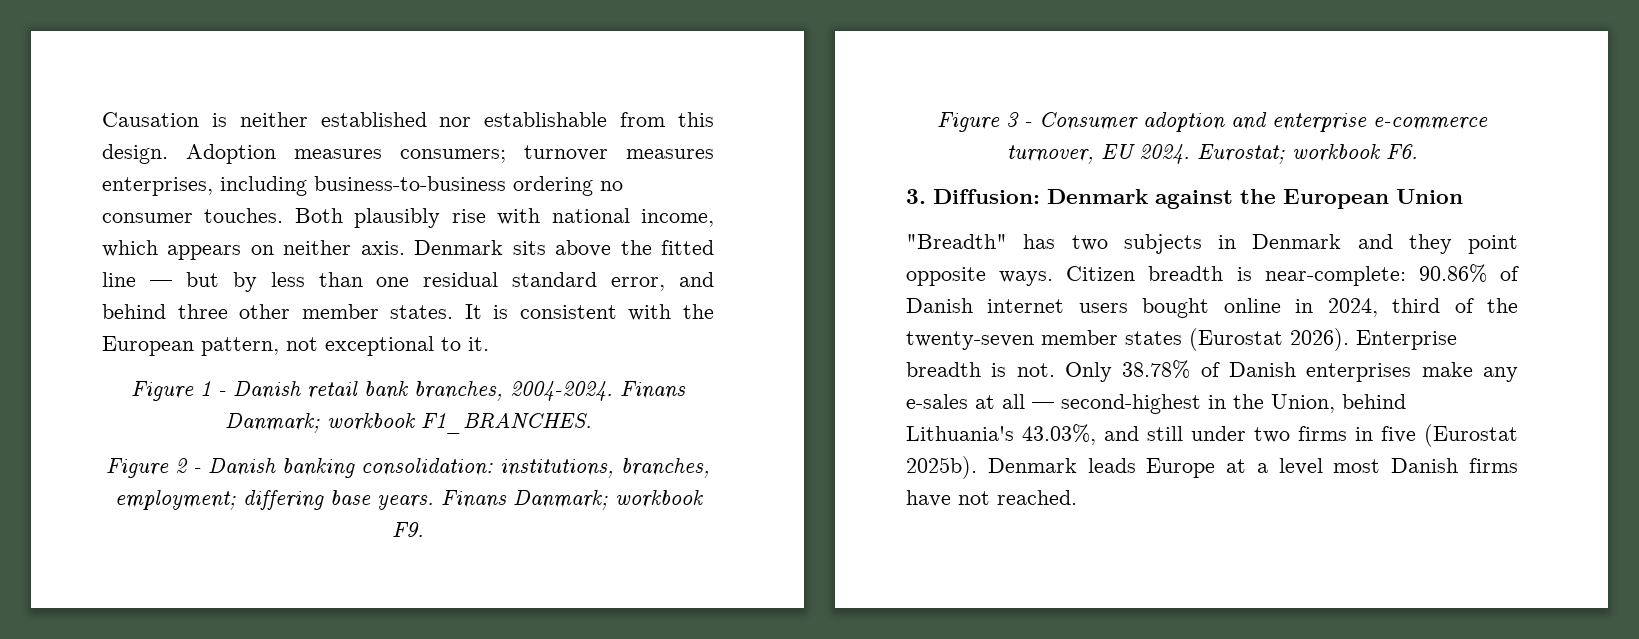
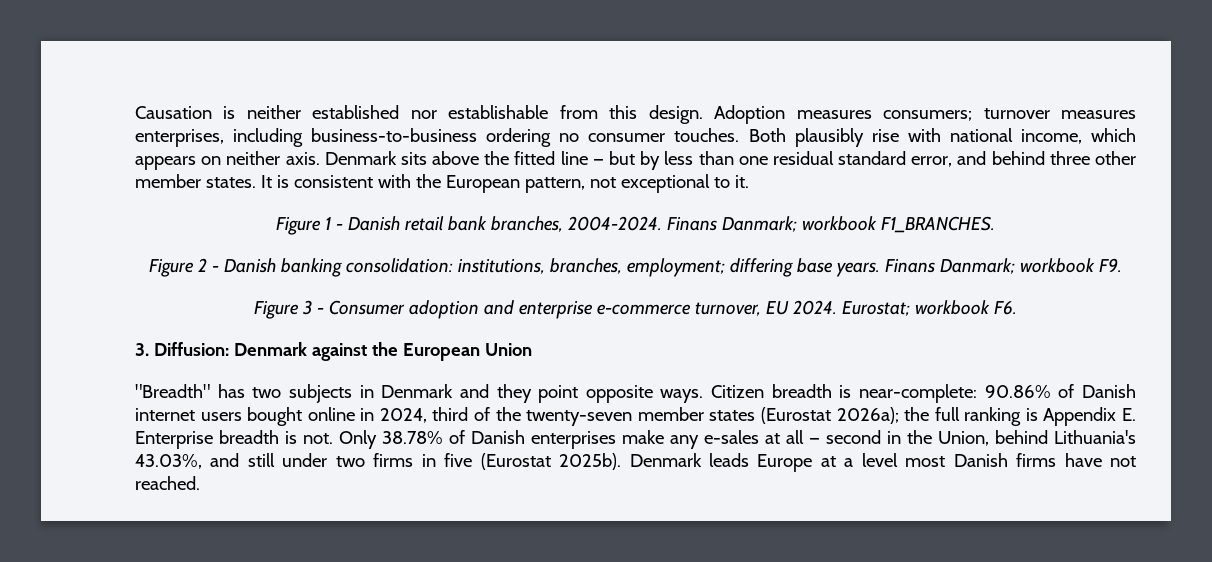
- Citizen breadth is near-complete: 90.86% of Danish internet users bought online in 2024, third of the twenty-seven member states (Eurostat 2026). Enterprise breadth is not.
+ Citizen breadth is near-complete: 90.86% of Danish internet users bought online in 2024, third of the twenty-seven member states (Eurostat 2026a); the full ranking is Appendix E. Enterprise breadth is not.
- Only 38.78% of Danish enterprises make any e-sales at all — second-highest in the Union, behind Lithuania's 43.03%, and still under two firms in five (Eurostat 2025b).
+ Only 38.78% of Danish enterprises make any e-sales at all — second in the Union, behind Lithuania's 43.03%, and still under two firms in five (Eurostat 2025b).

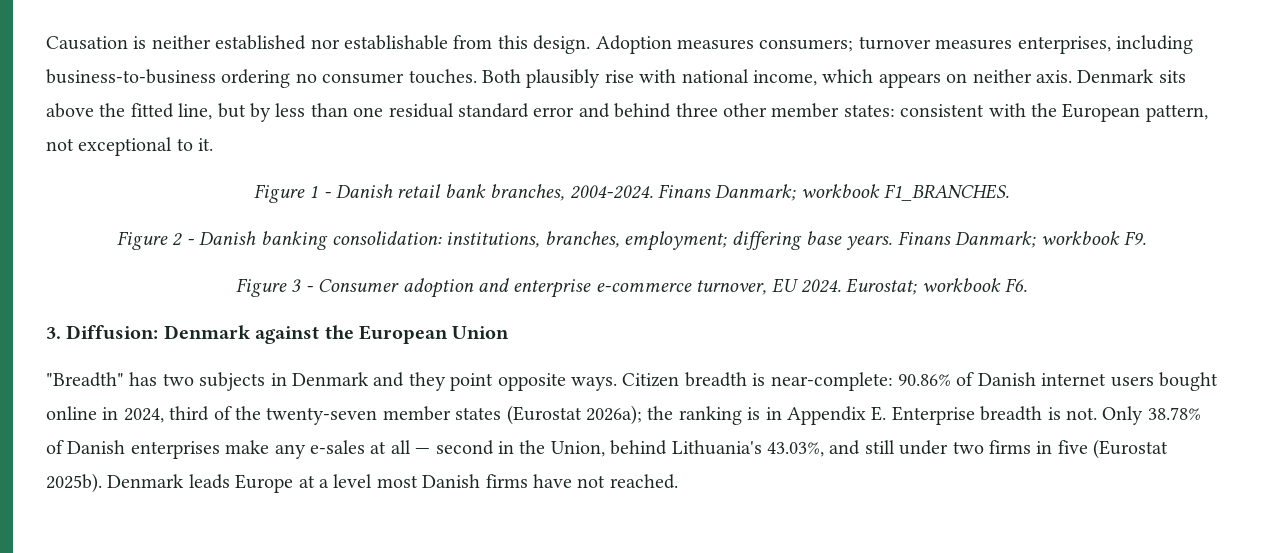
- Denmark sits above the fitted line — but by less than one residual standard error, and behind three other member states. It is consistent with the European pattern, not exceptional to it.
+ Denmark sits above the fitted line, but by less than one residual standard error and behind three other member states: consistent with the European pattern, not exceptional to it.
- Citizen breadth is near-complete: 90.86% of Danish internet users bought online in 2024, third of the twenty-seven member states (Eurostat 2026a); the full ranking is Appendix E. Enterprise breadth is not.
+ Citizen breadth is near-complete: 90.86% of Danish internet users bought online in 2024, third of the twenty-seven member states (Eurostat 2026a); the ranking is in Appendix E. Enterprise breadth is not.

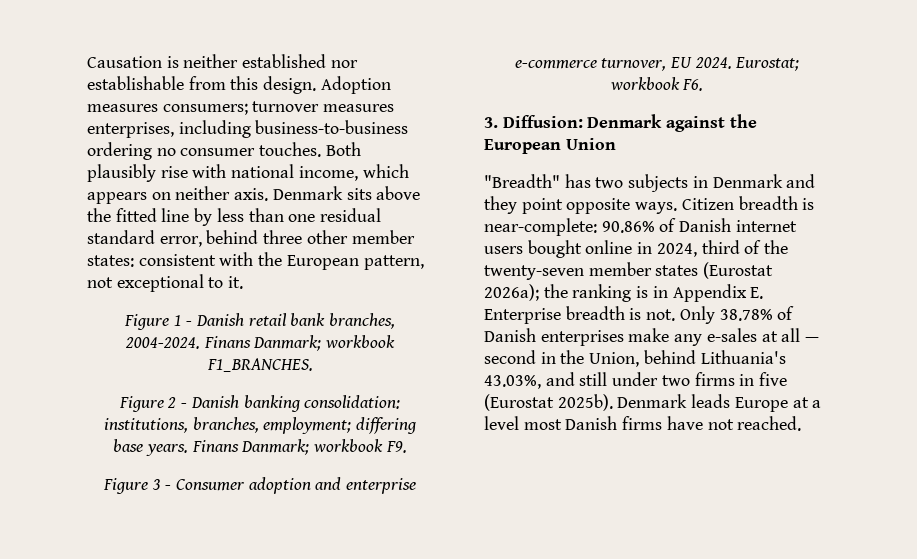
- Denmark sits above the fitted line, but by less than one residual standard error and behind three other member states: consistent with the European pattern, not exceptional to it.
+ Denmark sits above the fitted line by less than one residual standard error, behind three other member states: consistent with the European pattern, not exceptional to it.

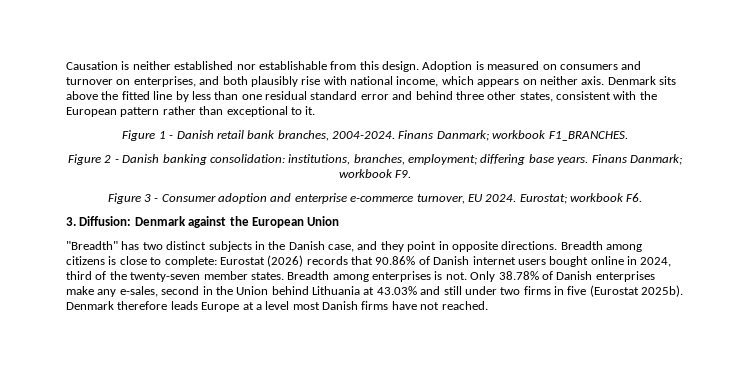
- Adoption measures consumers; turnover measures enterprises, including business-to-business ordering no consumer touches. Both plausibly rise with national income, which appears on neither axis.
+ Adoption is measured on consumers and turnover on enterprises, and both plausibly rise with national income, which appears on neither axis.
- Denmark sits above the fitted line by less than one residual standard error, behind three other member states: consistent with the European pattern, not exceptional to it.
+ Denmark sits above the fitted line by less than one residual standard error and behind three other states, consistent with the European pattern rather than exceptional to it.
- "Breadth" has two subjects in Denmark and they point opposite ways. Citizen breadth is near-complete: 90.86% of Danish internet users bought online in 2024, third of the twenty-seven member states (Eurostat 2026a); the ranking is in Appendix E. Enterprise breadth is not.
+ "Breadth" has two distinct subjects in the Danish case, and they point in opposite directions. Breadth among citizens is close to complete: Eurostat (2026) records that 90.86% of Danish internet users bought online in 2024, third of the twenty-seven member states. Breadth among enterprises is not.
- Only 38.78% of Danish enterprises make any e-sales at all — second in the Union, behind Lithuania's 43.03%, and still under two firms in five (Eurostat 2025b).
+ Only 38.78% of Danish enterprises make any e-sales, second in the Union behind Lithuania at 43.03% and still under two firms in five (Eurostat 2025b).
- Denmark leads Europe at a level most Danish firms have not reached.
+ Denmark therefore leads Europe at a level most Danish firms have not reached.

